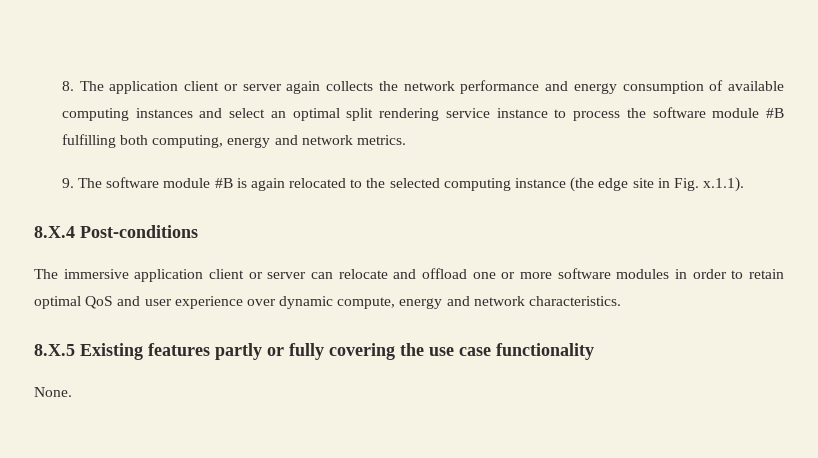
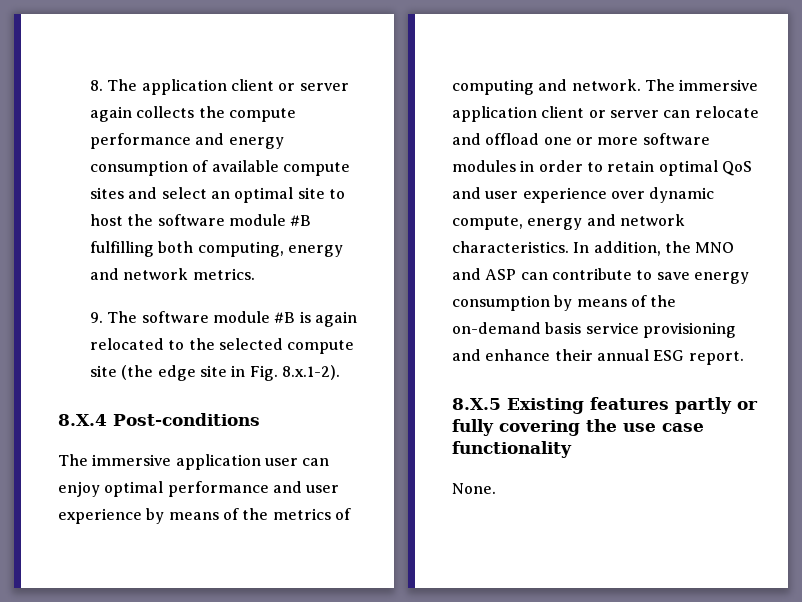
- 8. The application client or server again collects the network performance and energy consumption of available computing instances and select an optimal split rendering service instance to process the software module #B fulfilling both computing, energy and network metrics.
+ 8. The application client or server again collects the compute performance and energy consumption of available compute sites and select an optimal site to host the software module #B fulfilling both computing, energy and network metrics.
- 9. The software module #B is again relocated to the selected computing instance (the edge site in Fig. x.1.1).
+ 9. The software module #B is again relocated to the selected compute site (the edge site in Fig. 8.x.1-2).
- The immersive application client or server can relocate and offload one or more software modules in order to retain optimal QoS and user experience over dynamic compute, energy and network characteristics.
+ The immersive application user can enjoy optimal performance and user experience by means of the metrics of computing and network. The immersive application client or server can relocate and offload one or more software modules in order to retain optimal QoS and user experience over dynamic compute, energy and network characteristics. In addition, the MNO and ASP can contribute to save energy consumption by means of the on-demand basis service provisioning and enhance their annual ESG report.

